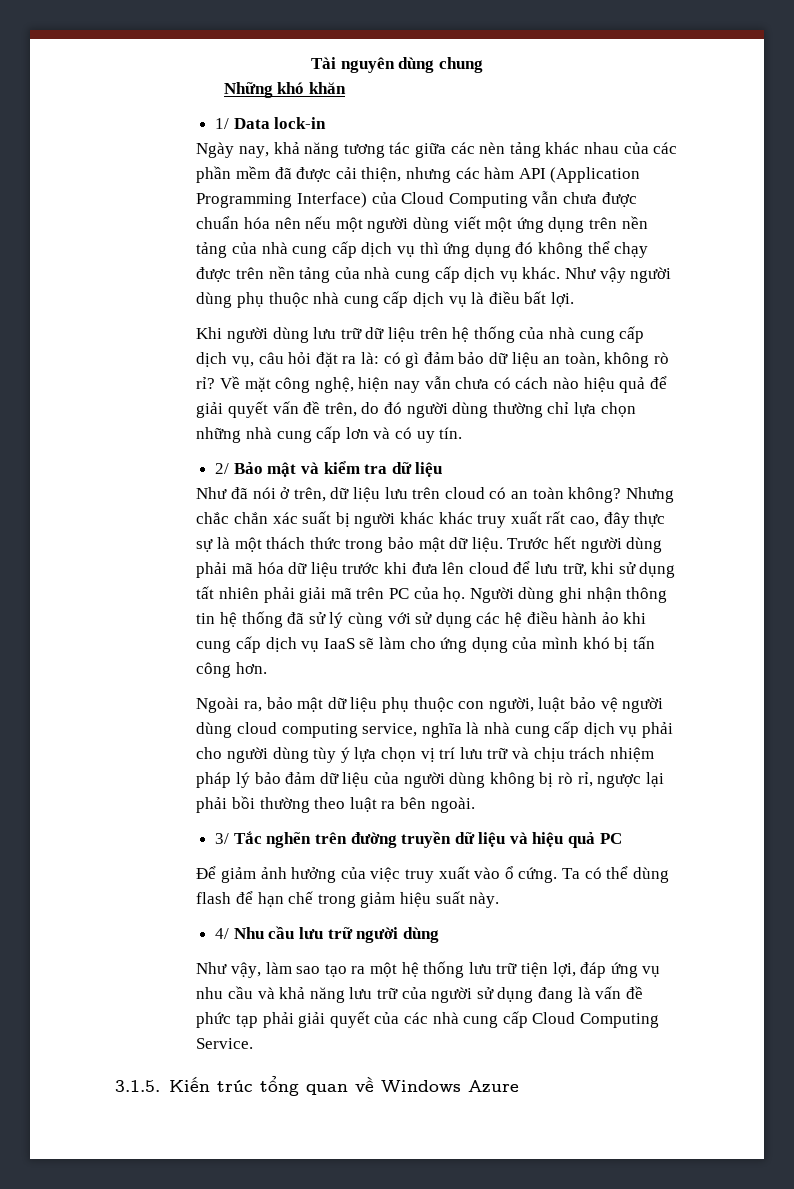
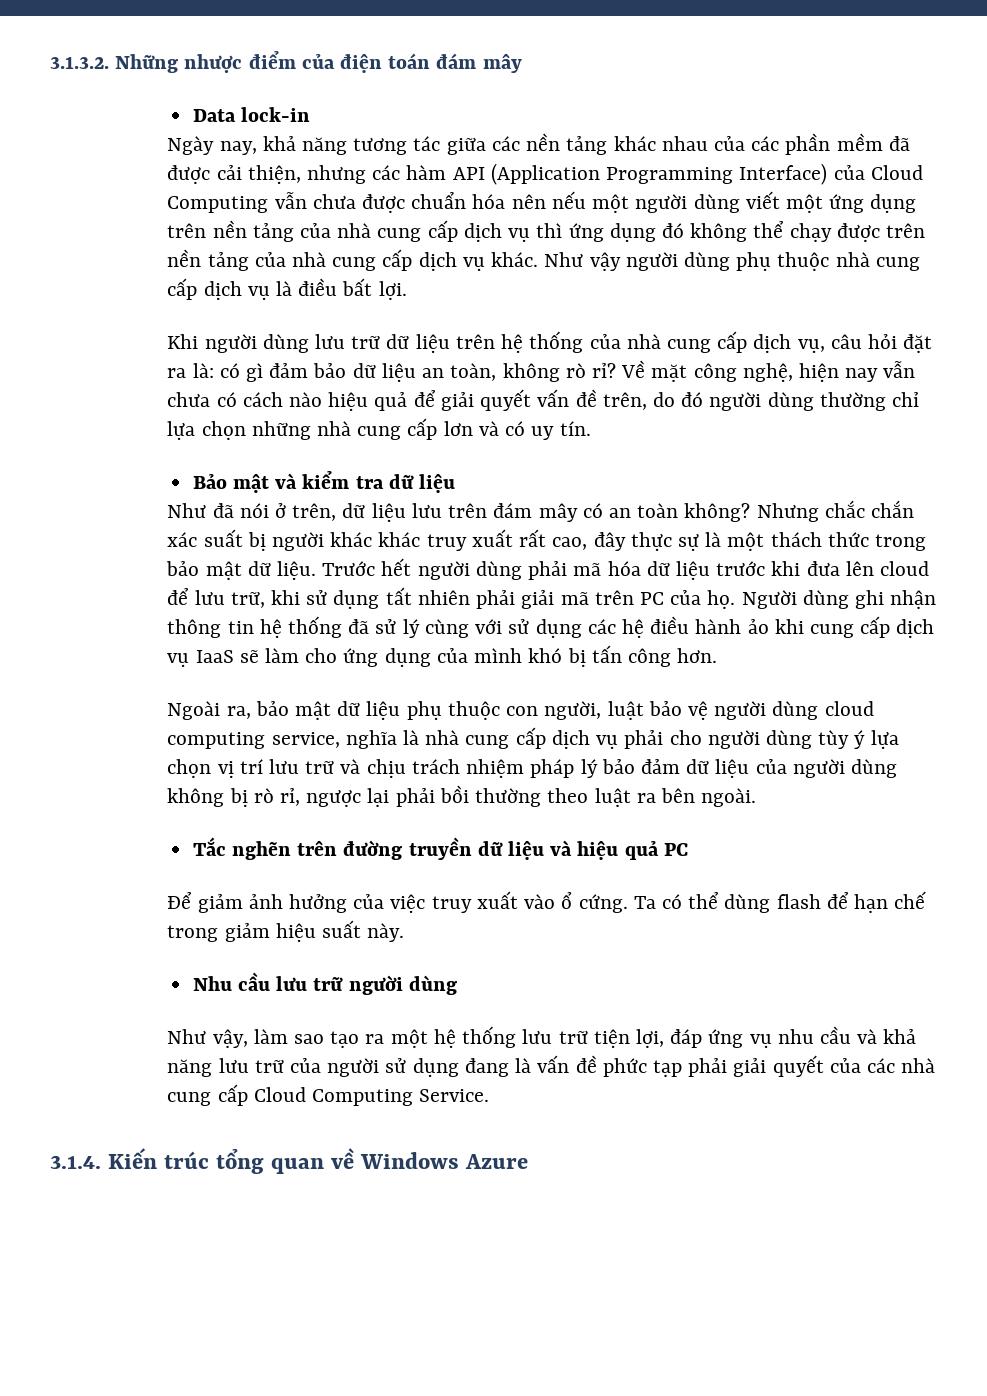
- Tài nguyên dùng chung
- Những khó khăn
- 1/ Data lock-in
+ 3.1.3.2. Những nhược điểm của điện toán đám mây
+ Data lock-in
- Ngày nay, khả năng tương tác giữa các nèn tảng khác nhau của các phần mềm đã được cải thiện, nhưng các hàm API (Application Programming Interface) của Cloud Computing vẫn chưa được chuẩn hóa nên nếu một người dùng viết một ứng dụng trên nền tảng của nhà cung cấp dịch vụ thì ứng dụng đó không thể chạy được trên nền tảng của nhà cung cấp dịch vụ khác.
+ Ngày nay, khả năng tương tác giữa các nền tảng khác nhau của các phần mềm đã được cải thiện, nhưng các hàm API (Application Programming Interface) của Cloud Computing vẫn chưa được chuẩn hóa nên nếu một người dùng viết một ứng dụng trên nền tảng của nhà cung cấp dịch vụ thì ứng dụng đó không thể chạy được trên nền tảng của nhà cung cấp dịch vụ khác.
- 2/ Bảo mật và kiểm tra dữ liệu
+ Bảo mật và kiểm tra dữ liệu
- Như đã nói ở trên, dữ liệu lưu trên cloud có an toàn không?
+ Như đã nói ở trên, dữ liệu lưu trên đám mây có an toàn không?
- 3/ Tắc nghẽn trên đường truyền dữ liệu và hiệu quả PC
+ Tắc nghẽn trên đường truyền dữ liệu và hiệu quả PC
- 4/ Nhu cầu lưu trữ người dùng
+ Nhu cầu lưu trữ người dùng
- 3.1.5. Kiến trúc tổng quan về Windows Azure
+ 3.1.4. Kiến trúc tổng quan về Windows Azure

